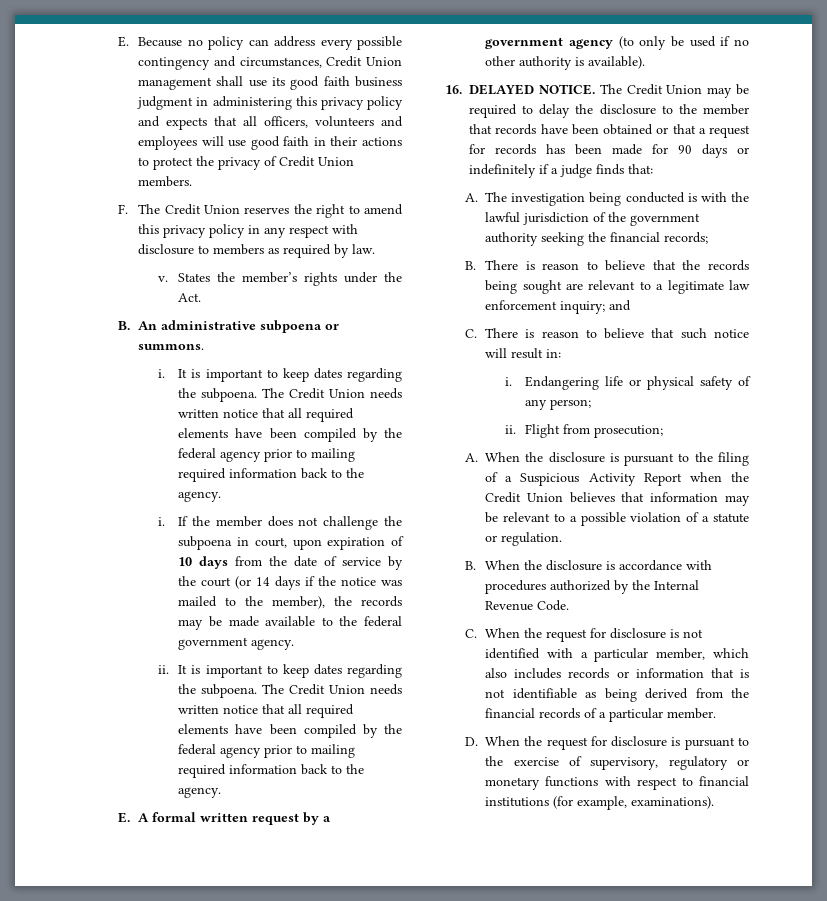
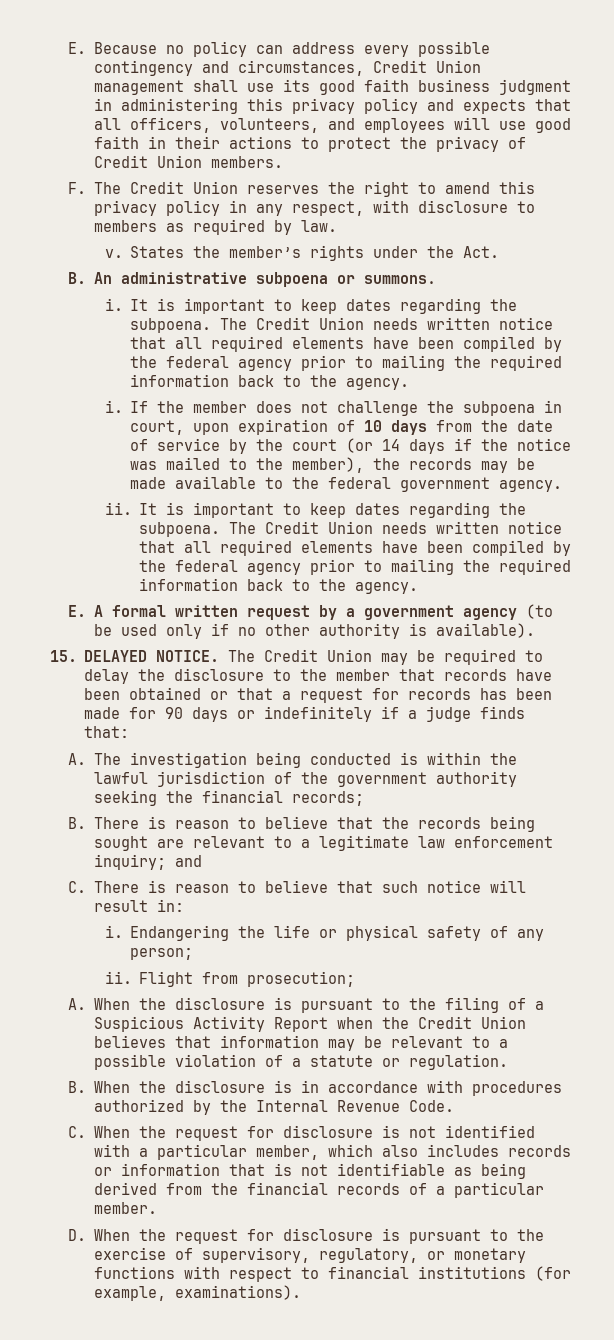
- E. Because no policy can address every possible contingency and circumstances, Credit Union management shall use its good faith business judgment in administering this privacy policy and expects that all officers, volunteers and employees will use good faith in their actions to protect the privacy of Credit Union members.
+ E. Because no policy can address every possible contingency and circumstances, Credit Union management shall use its good faith business judgment in administering this privacy policy and expects that all officers, volunteers, and employees will use good faith in their actions to protect the privacy of Credit Union members.
- F. The Credit Union reserves the right to amend this privacy policy in any respect with disclosure to members as required by law.
+ F. The Credit Union reserves the right to amend this privacy policy in any respect, with disclosure to members as required by law.
- i. It is important to keep dates regarding the subpoena. The Credit Union needs written notice that all required elements have been compiled by the federal agency prior to mailing required information back to the agency.
+ i. It is important to keep dates regarding the subpoena. The Credit Union needs written notice that all required elements have been compiled by the federal agency prior to mailing the required information back to the agency.
- ii. It is important to keep dates regarding the subpoena. The Credit Union needs written notice that all required elements have been compiled by the federal agency prior to mailing required information back to the agency.
+ ii. It is important to keep dates regarding the subpoena. The Credit Union needs written notice that all required elements have been compiled by the federal agency prior to mailing the required information back to the agency.
- E. A formal written request by a government agency (to only be used if no other authority is available).
+ E. A formal written request by a government agency (to be used only if no other authority is available).
- 16. DELAYED NOTICE.
+ 15. DELAYED NOTICE.
- A. The investigation being conducted is with the lawful jurisdiction of the government authority seeking the financial records;
+ A. The investigation being conducted is within the lawful jurisdiction of the government authority seeking the financial records;
- Endangering life or physical safety of any person;
+ Endangering the life or physical safety of any person;
- B. When the disclosure is accordance with procedures authorized by the Internal Revenue Code.
+ B. When the disclosure is in accordance with procedures authorized by the Internal Revenue Code.
- D. When the request for disclosure is pursuant to the exercise of supervisory, regulatory or monetary functions with respect to financial institutions (for example, examinations).
+ D. When the request for disclosure is pursuant to the exercise of supervisory, regulatory, or monetary functions with respect to financial institutions (for example, examinations).

